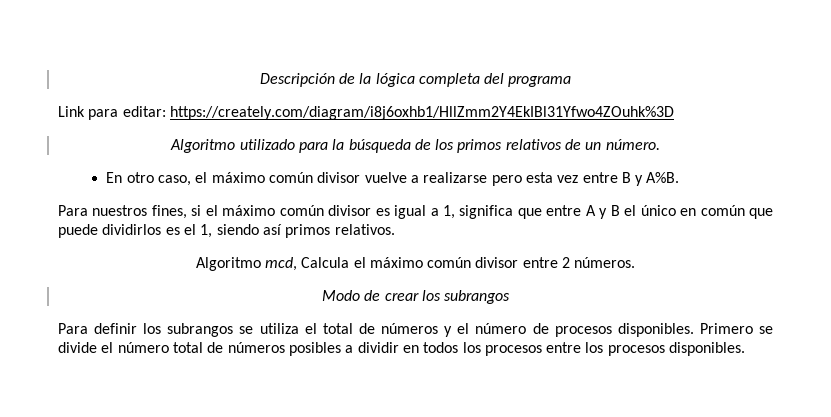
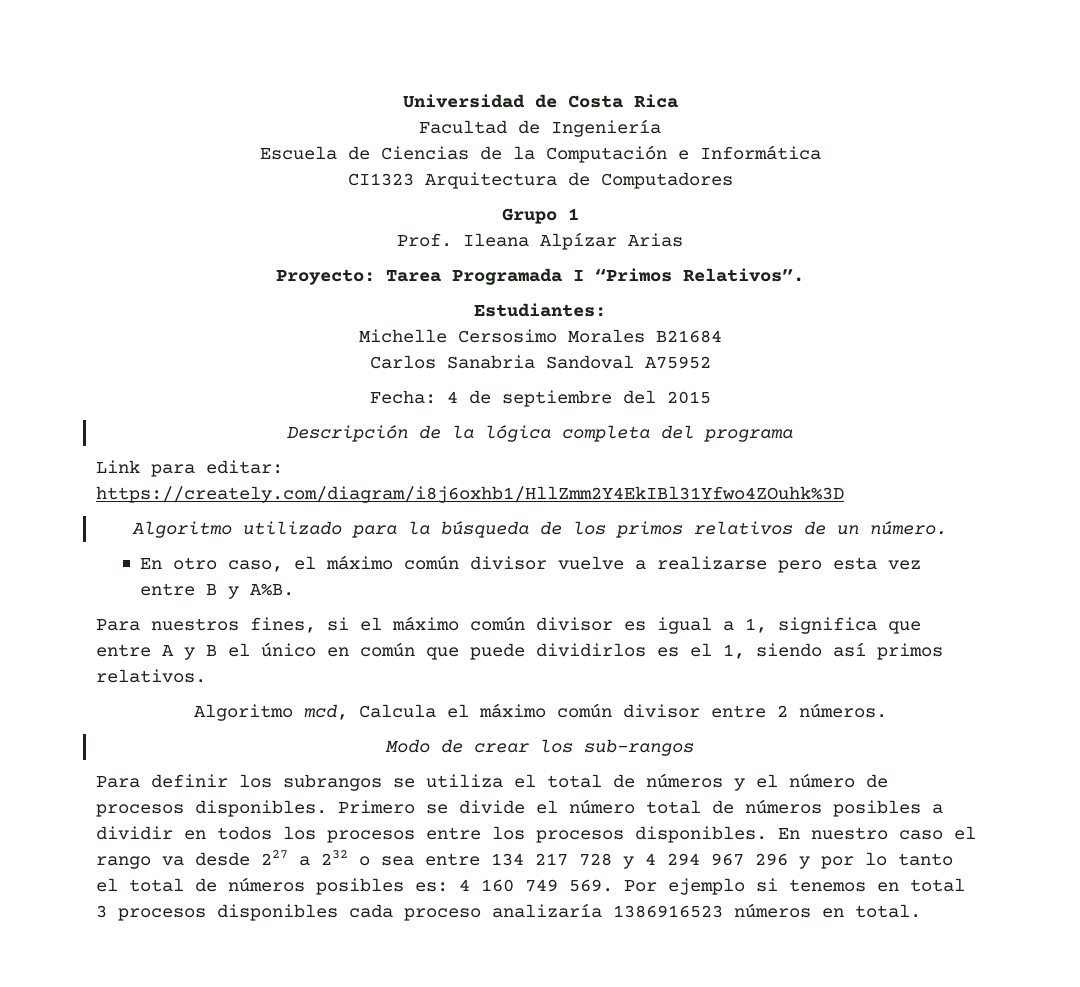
+ Universidad de Costa Rica
+ Facultad de Ingeniería
+ Escuela de Ciencias de la Computación e Informática
+ CI1323 Arquitectura de Computadores
+ Grupo 1
+ Prof. Ileana Alpízar Arias
+ Proyecto: Tarea Programada I “Primos Relativos”.
+ Estudiantes:
+ Michelle Cersosimo Morales B21684
+ Carlos Sanabria Sandoval A75952
+ Fecha: 4 de septiembre del 2015
- Modo de crear los subrangos
+ Modo de crear los sub-rangos
+ En nuestro caso el rango va desde 227 a 232 o sea entre 134 217 728 y 4 294 967 296 y por lo tanto el total de números posibles es: 4 160 749 569. Por ejemplo si tenemos en total 3 procesos disponibles cada proceso analizaría 1386916523 números en total.

